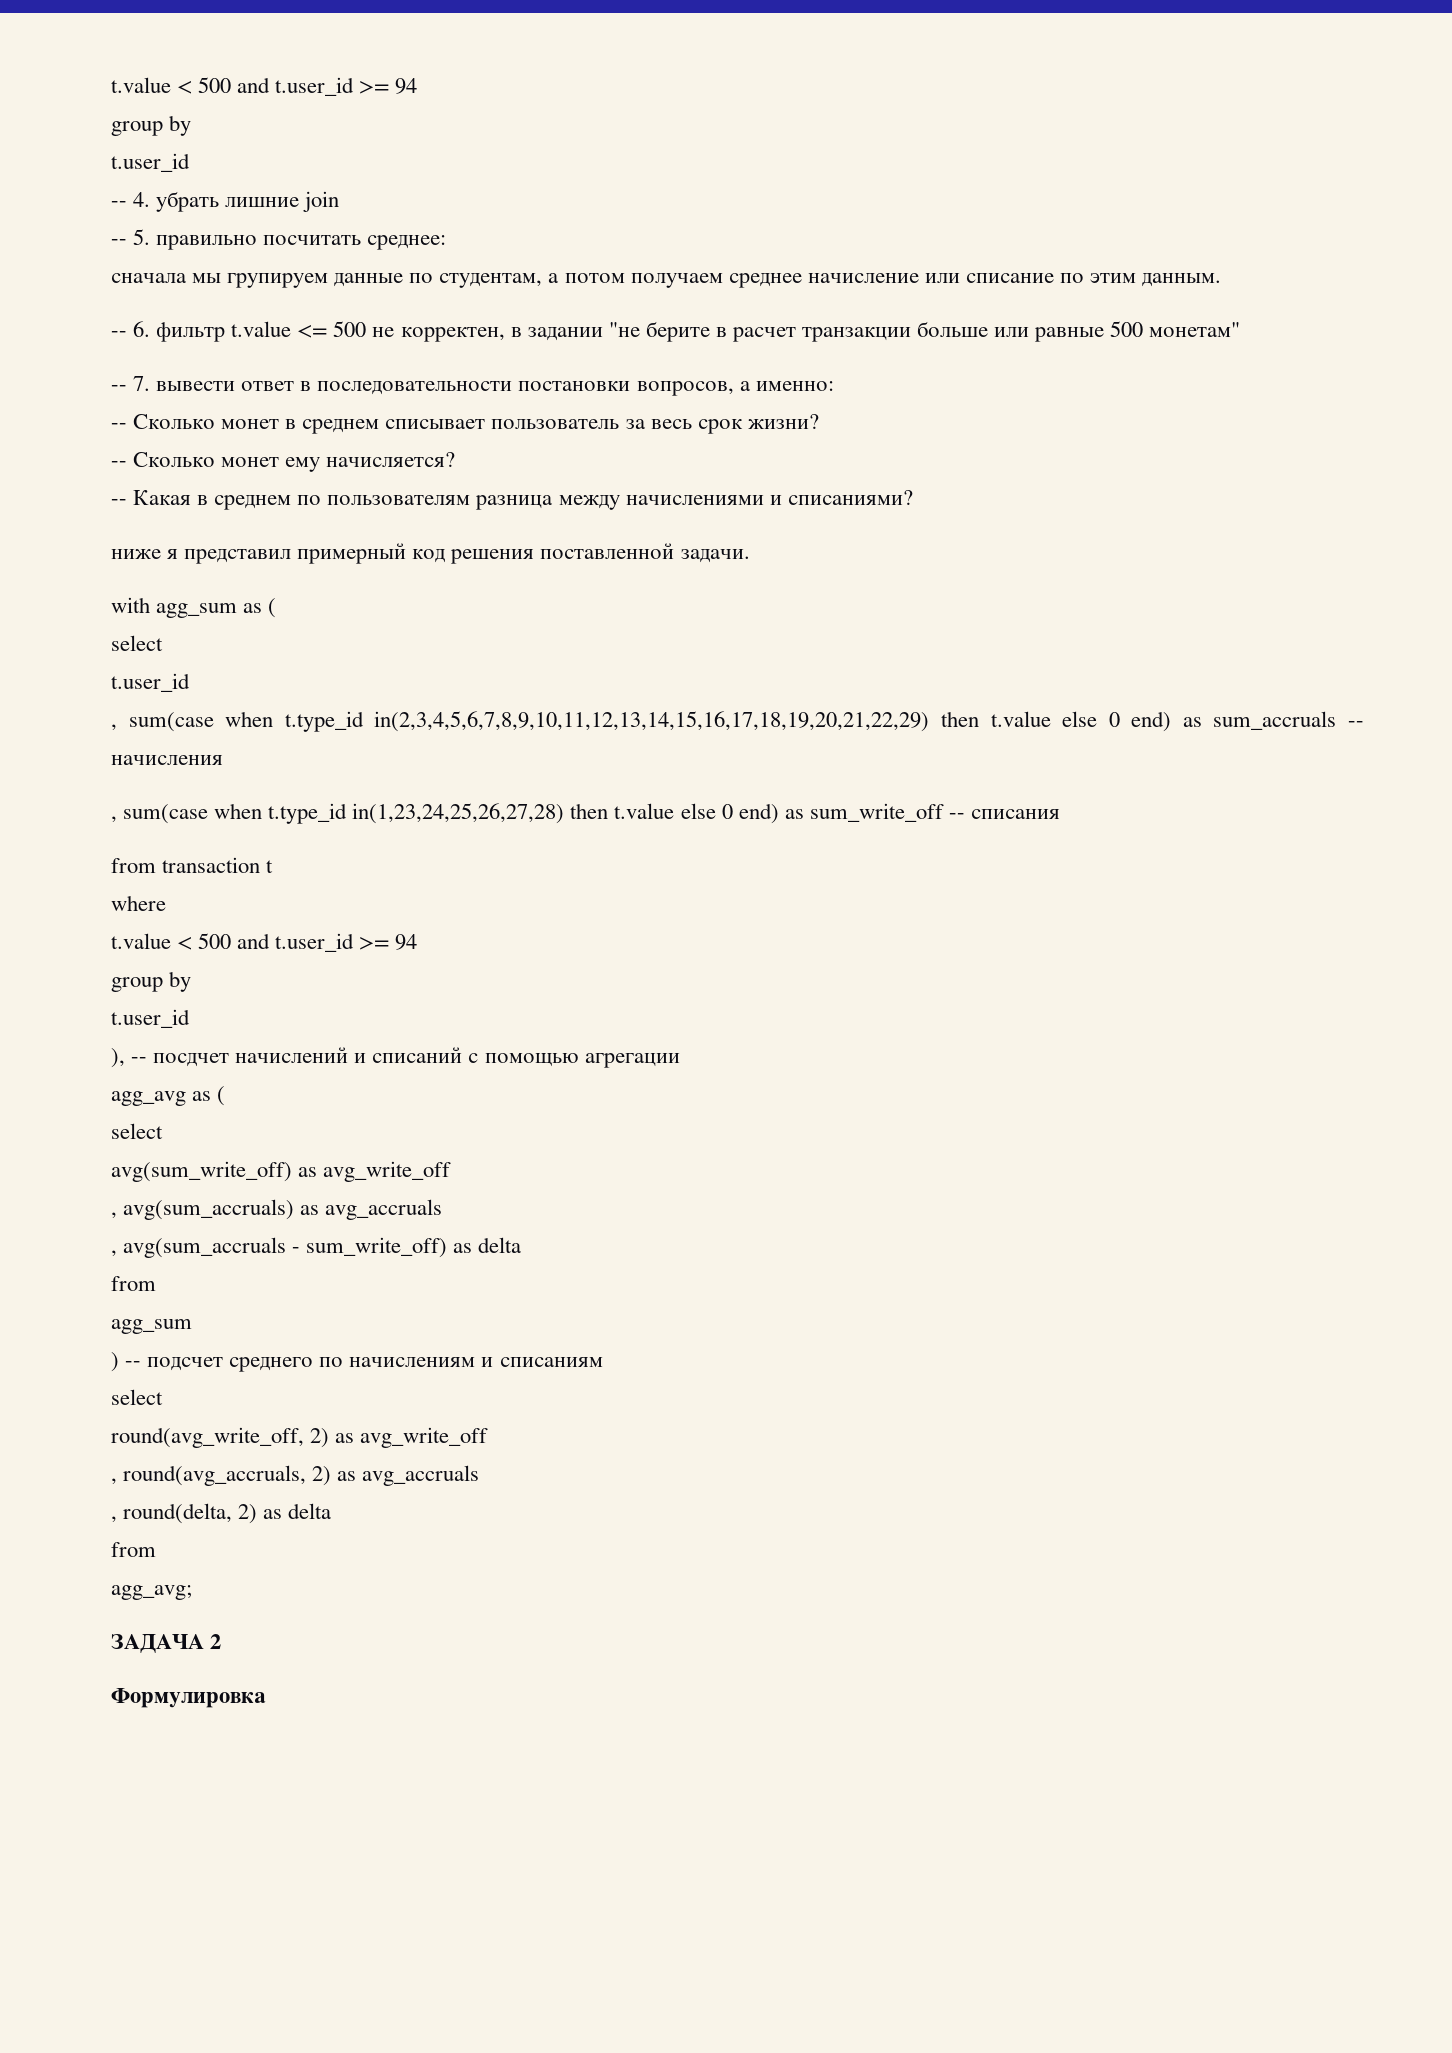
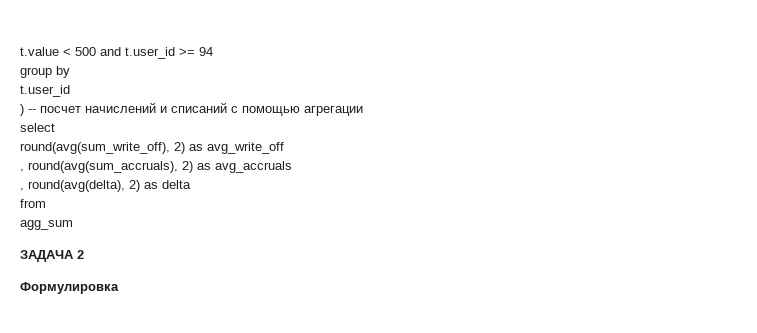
- -- 4. убрать лишние join
- -- 5. правильно посчитать среднее:
- сначала мы групируем данные по студентам, а потом получаем среднее начисление или списание по этим данным.
- -- 6. фильтр t.value <= 500 не корректен, в задании "не берите в расчет транзакции больше или равные 500 монетам"
- -- 7. вывести ответ в последовательности постановки вопросов, а именно:
- -- Сколько монет в среднем списывает пользователь за весь срок жизни?
- -- Сколько монет ему начисляется?
- -- Какая в среднем по пользователям разница между начислениями и списаниями?
- ниже я представил примерный код решения поставленной задачи.
- with agg_sum as (
- select
- t.user_id
- , sum(case when t.type_id in(2,3,4,5,6,7,8,9,10,11,12,13,14,15,16,17,18,19,20,21,22,29) then t.value else 0 end) as sum_accruals -- начисления
- , sum(case when t.type_id in(1,23,24,25,26,27,28) then t.value else 0 end) as sum_write_off -- списания
- from transaction t
- where
- t.value < 500 and t.user_id >= 94
- group by
- t.user_id
- ), -- посдчет начислений и списаний с помощью агрегации
+ ) -- посчет начислений и списаний с помощью агрегации
- agg_avg as (
  select
- avg(sum_write_off) as avg_write_off
- , avg(sum_accruals) as avg_accruals
- , avg(sum_accruals - sum_write_off) as delta
+ round(avg(sum_write_off), 2) as avg_write_off
+ , round(avg(sum_accruals), 2) as avg_accruals
+ , round(avg(delta), 2) as delta
- ) -- подсчет среднего по начислениям и списаниям
- select
- round(avg_write_off, 2) as avg_write_off
- , round(avg_accruals, 2) as avg_accruals
- , round(delta, 2) as delta
- from
- agg_avg;

